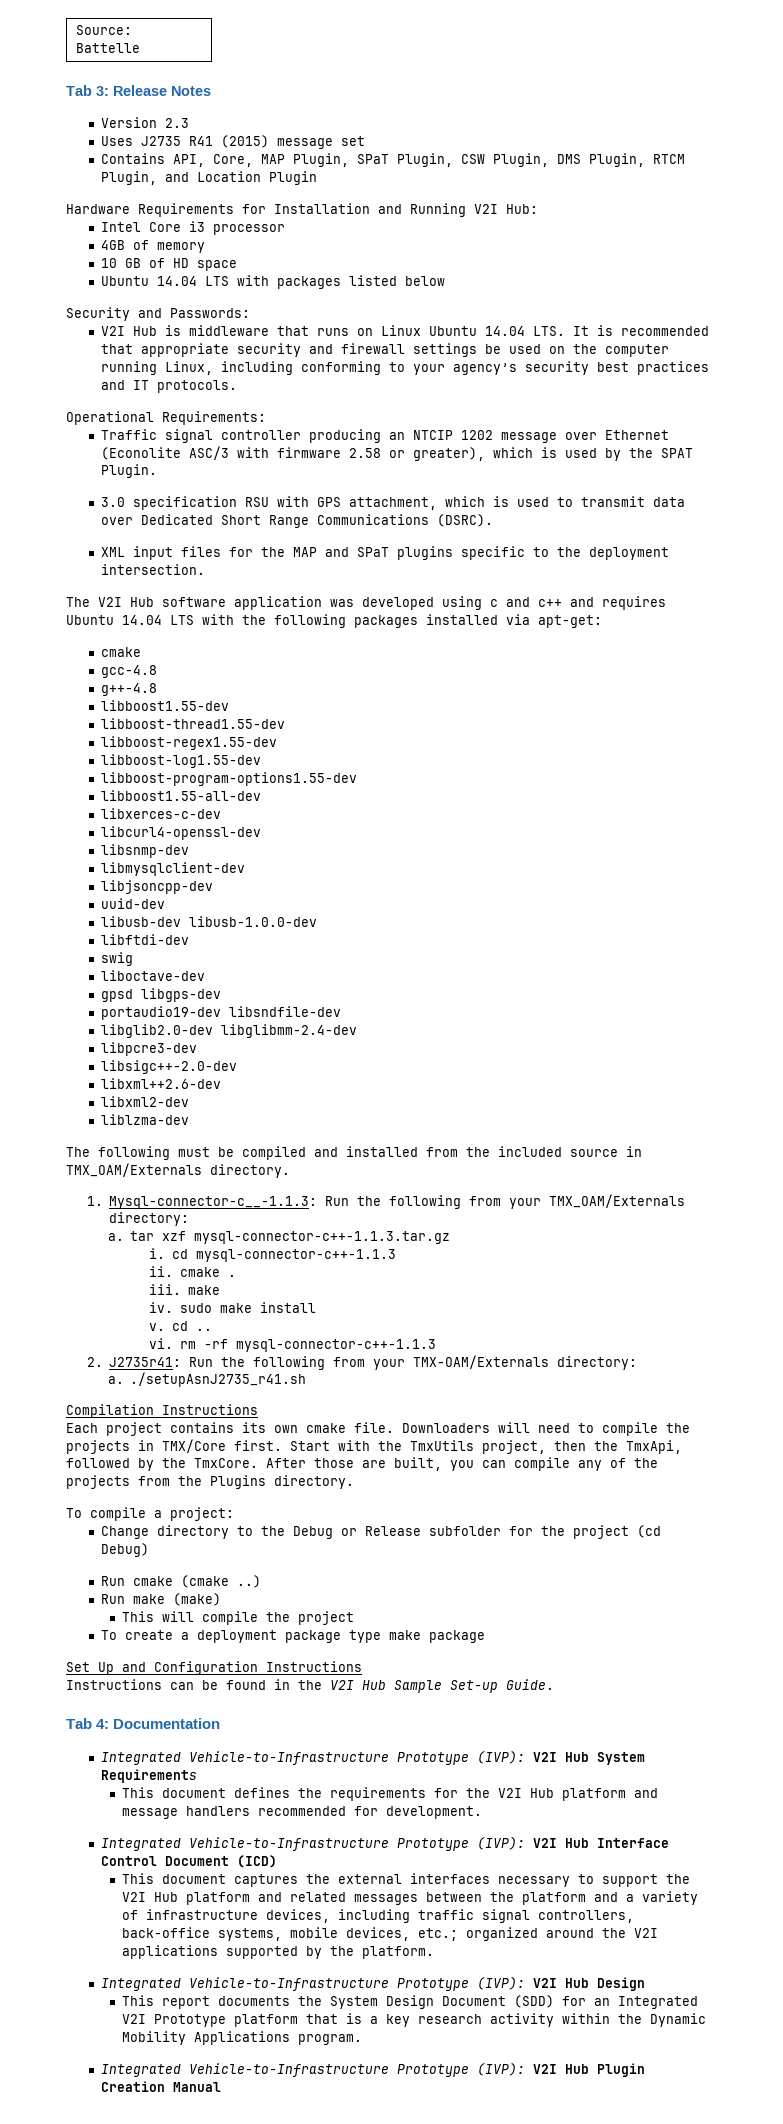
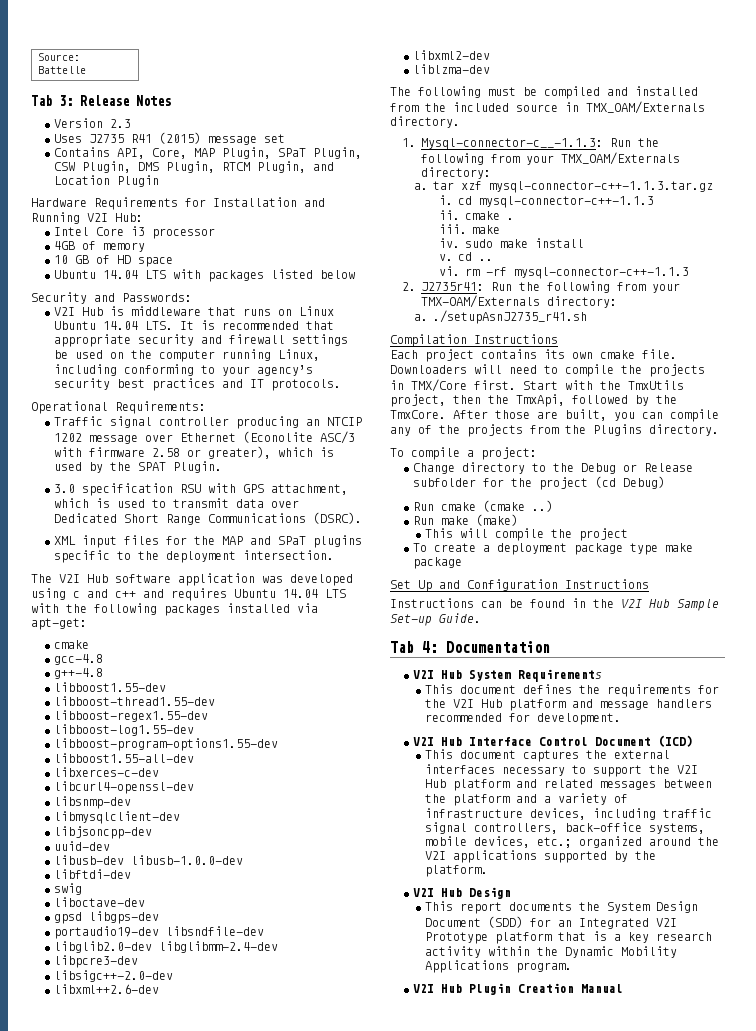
- Integrated Vehicle-to-Infrastructure Prototype (IVP): V2I Hub System Requirements
+ V2I Hub System Requirements
- Integrated Vehicle-to-Infrastructure Prototype (IVP): V2I Hub Interface Control Document (ICD)
+ V2I Hub Interface Control Document (ICD)
- Integrated Vehicle-to-Infrastructure Prototype (IVP): V2I Hub Design
+ V2I Hub Design
- Integrated Vehicle-to-Infrastructure Prototype (IVP): V2I Hub Plugin Creation Manual
+ V2I Hub Plugin Creation Manual

